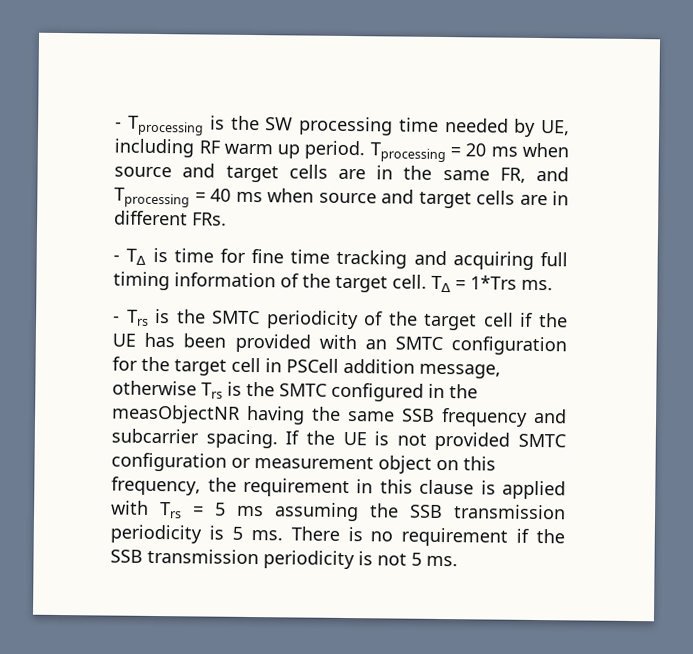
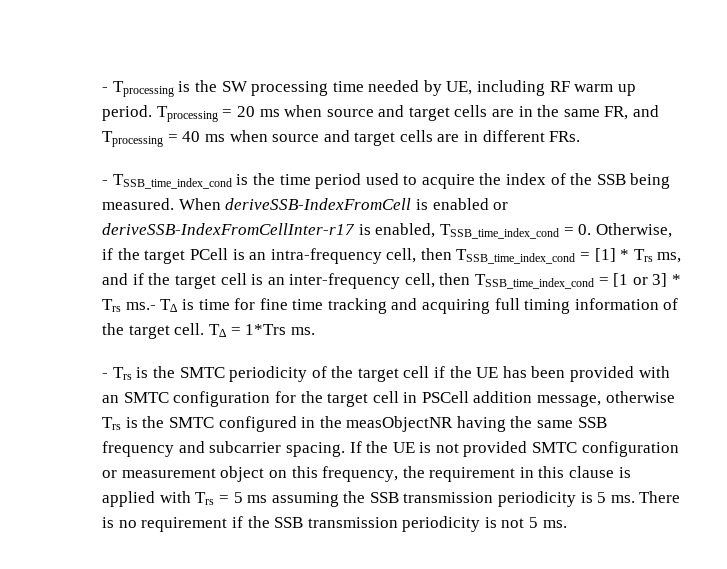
- - T∆ is time for fine time tracking and acquiring full timing information of the target cell.
+ - TSSB_time_index_cond is the time period used to acquire the index of the SSB being measured. When deriveSSB-IndexFromCell is enabled or deriveSSB-IndexFromCellInter-r17 is enabled, TSSB_time_index_cond = 0. Otherwise, if the target PCell is an intra-frequency cell, then TSSB_time_index_cond = [1] * Trs ms, and if the target cell is an inter-frequency cell, then TSSB_time_index_cond = [1 or 3] * Trs ms.- T∆ is time for fine time tracking and acquiring full timing information of the target cell.

